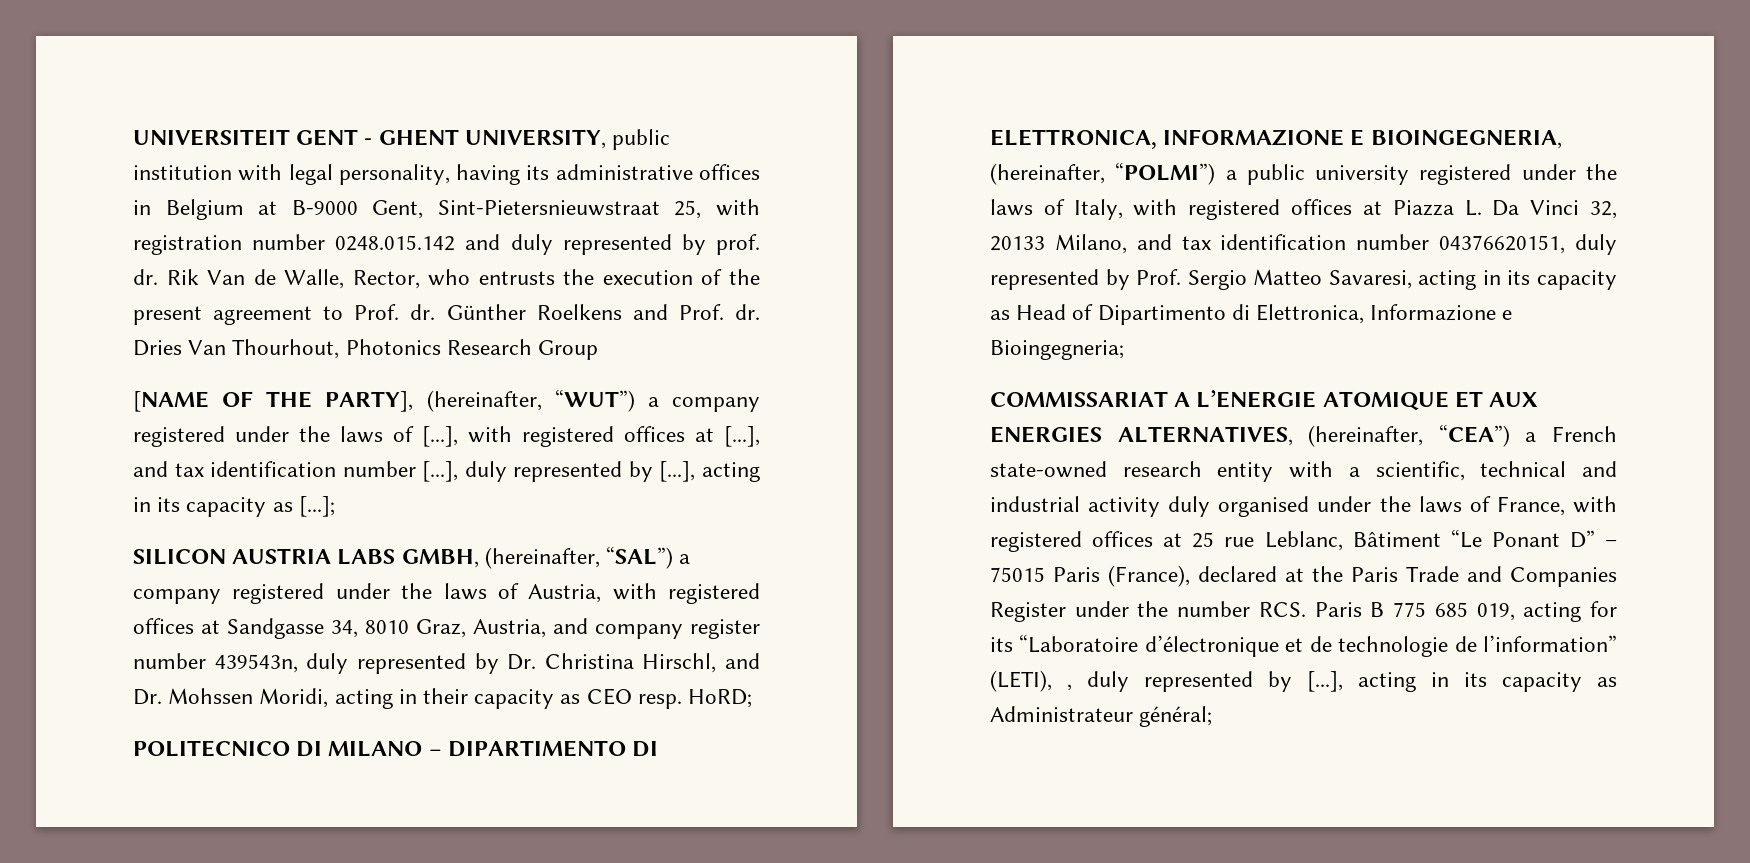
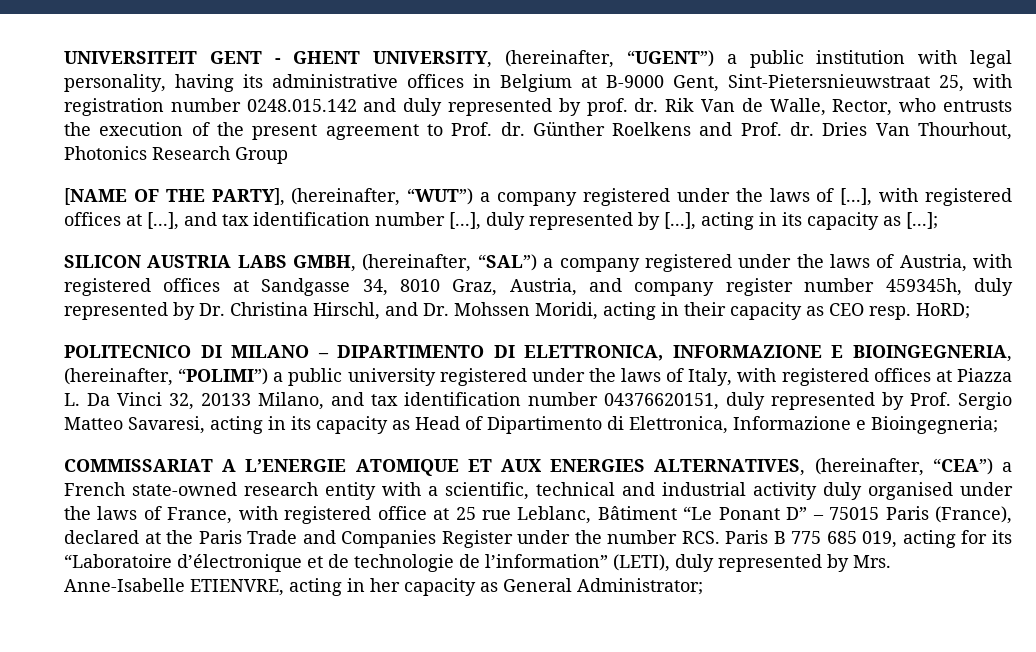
- UNIVERSITEIT GENT - GHENT UNIVERSITY, public institution with legal personality, having its administrative offices in Belgium at B-9000 Gent, Sint-Pietersnieuwstraat 25, with registration number 0248.015.142 and duly represented by prof. dr.
+ UNIVERSITEIT GENT - GHENT UNIVERSITY, (hereinafter, “UGENT”) a public institution with legal personality, having its administrative offices in Belgium at B-9000 Gent, Sint-Pietersnieuwstraat 25, with registration number 0248.015.142 and duly represented by prof. dr.
- SILICON AUSTRIA LABS GMBH, (hereinafter, “SAL”) a company registered under the laws of Austria, with registered offices at Sandgasse 34, 8010 Graz, Austria, and company register number 439543n, duly represented by Dr. Christina Hirschl, and Dr. Mohssen Moridi, acting in their capacity as CEO resp. HoRD;
+ SILICON AUSTRIA LABS GMBH, (hereinafter, “SAL”) a company registered under the laws of Austria, with registered offices at Sandgasse 34, 8010 Graz, Austria, and company register number 459345h, duly represented by Dr. Christina Hirschl, and Dr. Mohssen Moridi, acting in their capacity as CEO resp. HoRD;
- POLITECNICO DI MILANO – DIPARTIMENTO DI ELETTRONICA, INFORMAZIONE E BIOINGEGNERIA, (hereinafter, “POLMI”) a public university registered under the laws of Italy, with registered offices at Piazza L. Da Vinci 32, 20133 Milano, and tax identification number 04376620151, duly represented by Prof. Sergio Matteo Savaresi, acting in its capacity as Head of Dipartimento di Elettronica, Informazione e Bioingegneria;
+ POLITECNICO DI MILANO – DIPARTIMENTO DI ELETTRONICA, INFORMAZIONE E BIOINGEGNERIA, (hereinafter, “POLIMI”) a public university registered under the laws of Italy, with registered offices at Piazza L. Da Vinci 32, 20133 Milano, and tax identification number 04376620151, duly represented by Prof. Sergio Matteo Savaresi, acting in its capacity as Head of Dipartimento di Elettronica, Informazione e Bioingegneria;
- COMMISSARIAT A L’ENERGIE ATOMIQUE ET AUX ENERGIES ALTERNATIVES, (hereinafter, “CEA”) a French state-owned research entity with a scientific, technical and industrial activity duly organised under the laws of France, with registered offices at 25 rue Leblanc, Bâtiment “Le Ponant D” – 75015 Paris (France), declared at the Paris Trade and Companies Register under the number RCS. Paris B 775 685 019, acting for its “Laboratoire d’électronique et de technologie de l’information” (LETI), , duly represented by [...], acting in its capacity as Administrateur général;
+ COMMISSARIAT A L’ENERGIE ATOMIQUE ET AUX ENERGIES ALTERNATIVES, (hereinafter, “CEA”) a French state-owned research entity with a scientific, technical and industrial activity duly organised under the laws of France, with registered office at 25 rue Leblanc, Bâtiment “Le Ponant D” – 75015 Paris (France), declared at the Paris Trade and Companies Register under the number RCS. Paris B 775 685 019, acting for its “Laboratoire d’électronique et de technologie de l’information” (LETI), duly represented by Mrs. Anne-Isabelle ETIENVRE, acting in her capacity as General Administrator;

